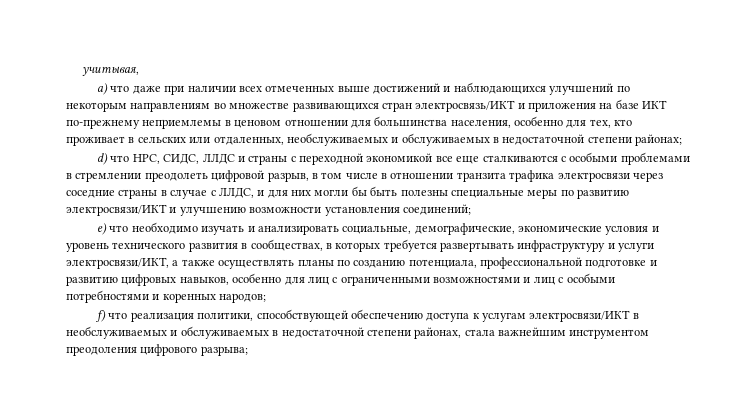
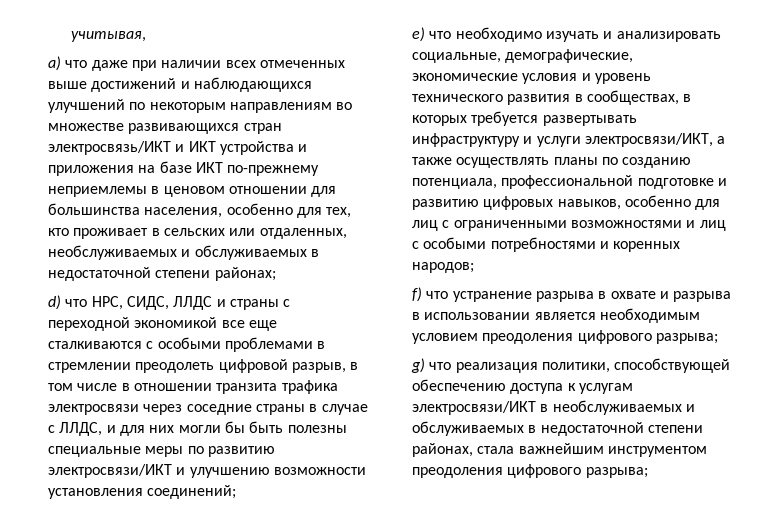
- а) что даже при наличии всех отмеченных выше достижений и наблюдающихся улучшений по некоторым направлениям во множестве развивающихся стран электросвязь/ИКТ и приложения на базе ИКТ по-прежнему неприемлемы в ценовом отношении для большинства населения, особенно для тех, кто проживает в сельских или отдаленных, необслуживаемых и обслуживаемых в недостаточной степени районах;
+ а) что даже при наличии всех отмеченных выше достижений и наблюдающихся улучшений по некоторым направлениям во множестве развивающихся стран электросвязь/ИКТ и ИКТ устройства и приложения на базе ИКТ по-прежнему неприемлемы в ценовом отношении для большинства населения, особенно для тех, кто проживает в сельских или отдаленных, необслуживаемых и обслуживаемых в недостаточной степени районах;
- f) что реализация политики, способствующей обеспечению доступа к услугам электросвязи/ИКТ в необслуживаемых и обслуживаемых в недостаточной степени районах, стала важнейшим инструментом преодоления цифрового разрыва;
+ f) что устранение разрыва в охвате и разрыва в использовании является необходимым условием преодоления цифрового разрыва;
+ g) что реализация политики, способствующей обеспечению доступа к услугам электросвязи/ИКТ в необслуживаемых и обслуживаемых в недостаточной степени районах, стала важнейшим инструментом преодоления цифрового разрыва;

